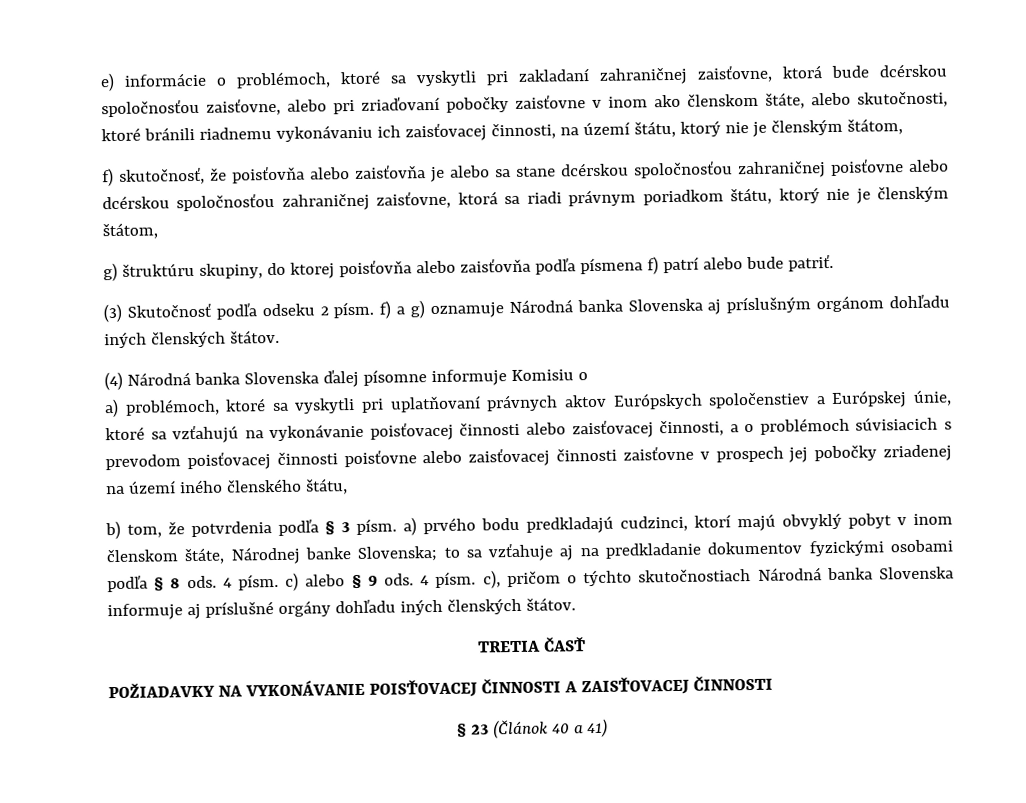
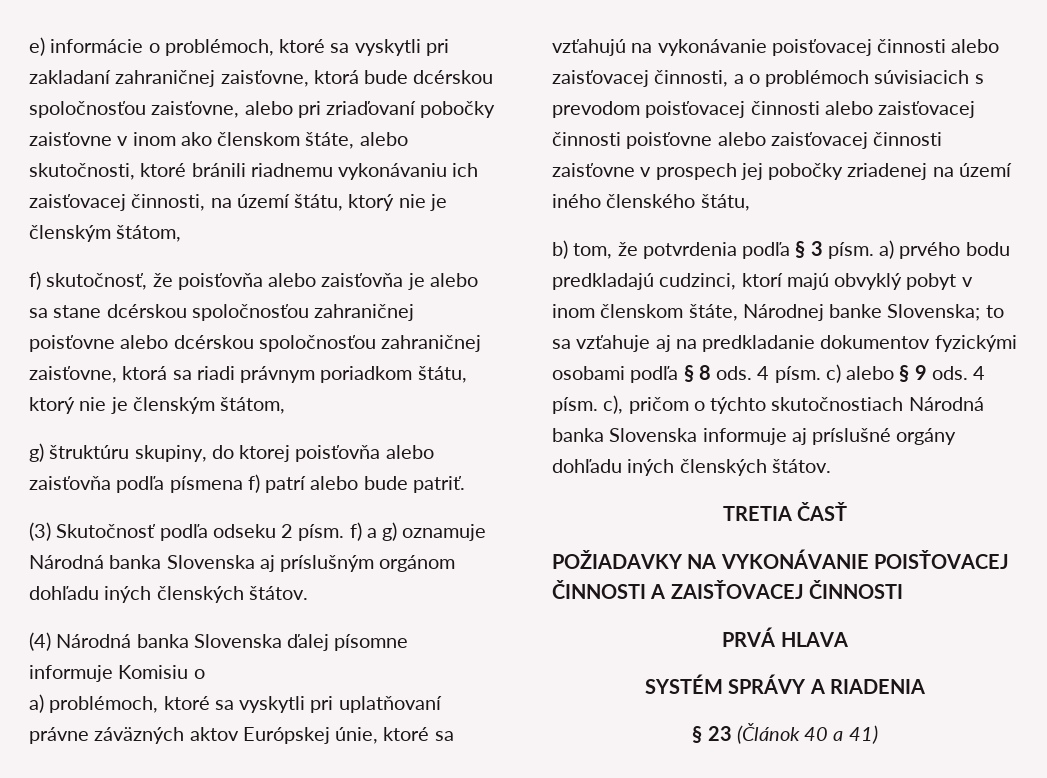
- a) problémoch, ktoré sa vyskytli pri uplatňovaní právnych aktov Európskych spoločenstiev a Európskej únie, ktoré sa vzťahujú na vykonávanie poisťovacej činnosti alebo zaisťovacej činnosti, a o problémoch súvisiacich s prevodom poisťovacej činnosti poisťovne alebo zaisťovacej činnosti zaisťovne v prospech jej pobočky zriadenej na území iného členského štátu,
+ a) problémoch, ktoré sa vyskytli pri uplatňovaní právne záväzných aktov Európskej únie, ktoré sa vzťahujú na vykonávanie poisťovacej činnosti alebo zaisťovacej činnosti, a o problémoch súvisiacich s prevodom poisťovacej činnosti alebo zaisťovacej činnosti poisťovne alebo zaisťovacej činnosti zaisťovne v prospech jej pobočky zriadenej na území iného členského štátu,
+ PRVÁ HLAVA
+ SYSTÉM SPRÁVY A RIADENIA

